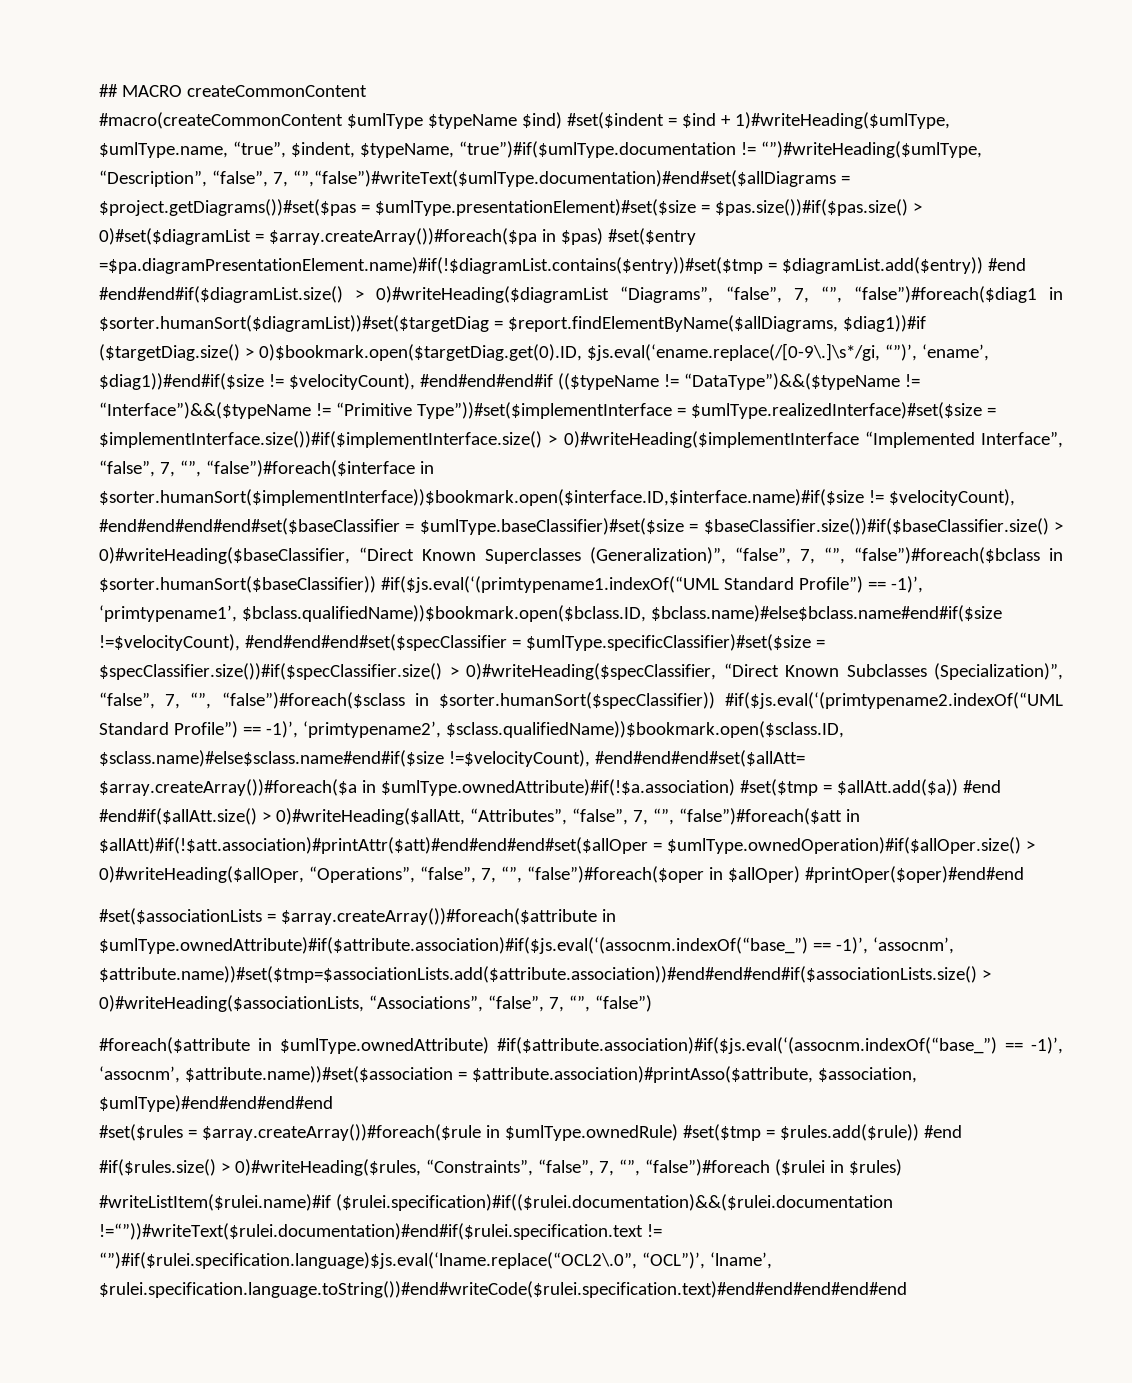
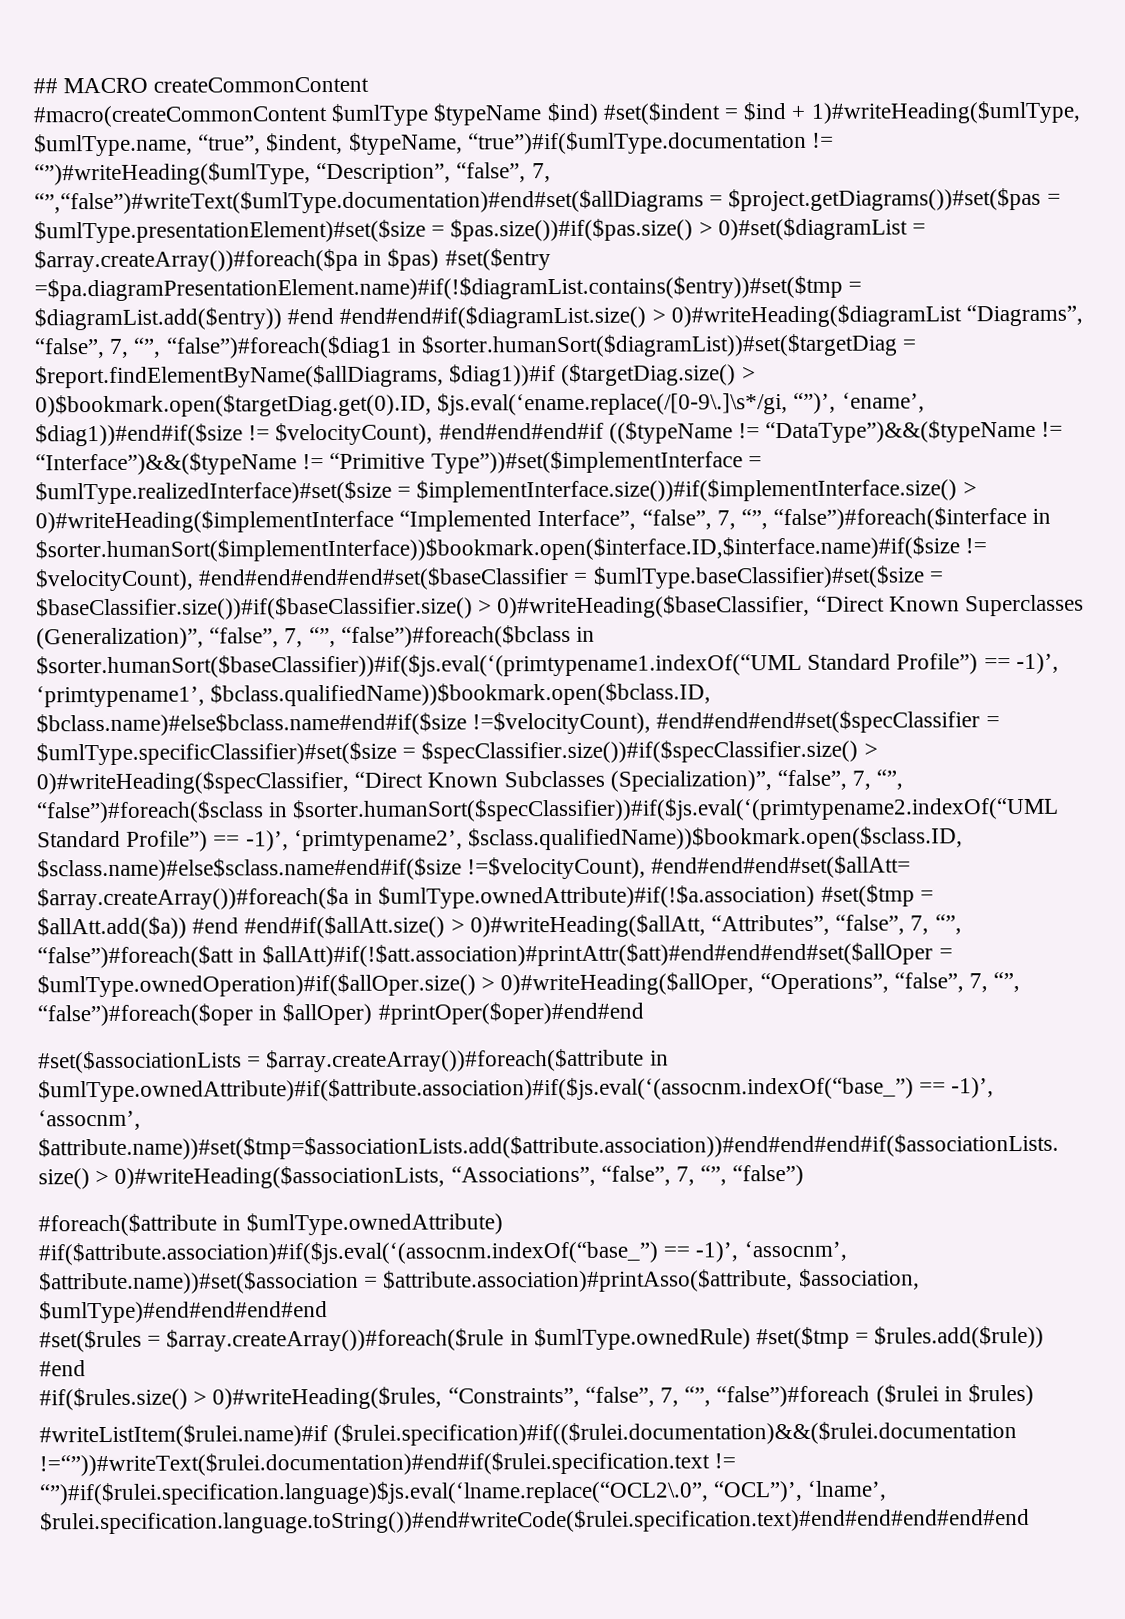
- #macro(createCommonContent $umlType $typeName $ind) #set($indent = $ind + 1)#writeHeading($umlType, $umlType.name, “true”, $indent, $typeName, “true”)#if($umlType.documentation != “”)#writeHeading($umlType, “Description”, “false”, 7, “”,“false”)#writeText($umlType.documentation)#end#set($allDiagrams = $project.getDiagrams())#set($pas = $umlType.presentationElement)#set($size = $pas.size())#if($pas.size() > 0)#set($diagramList = $array.createArray())#foreach($pa in $pas) #set($entry =$pa.diagramPresentationElement.name)#if(!$diagramList.contains($entry))#set($tmp = $diagramList.add($entry)) #end #end#end#if($diagramList.size() > 0)#writeHeading($diagramList “Diagrams”, “false”, 7, “”, “false”)#foreach($diag1 in $sorter.humanSort($diagramList))#set($targetDiag = $report.findElementByName($allDiagrams, $diag1))#if ($targetDiag.size() > 0)$bookmark.open($targetDiag.get(0).ID, $js.eval(‘ename.replace(/[0-9\.]\s*/gi, “”)’, ‘ename’, $diag1))#end#if($size != $velocityCount), #end#end#end#if (($typeName != “DataType”)&&($typeName != “Interface”)&&($typeName != “Primitive Type”))#set($implementInterface = $umlType.realizedInterface)#set($size = $implementInterface.size())#if($implementInterface.size() > 0)#writeHeading($implementInterface “Implemented Interface”, “false”, 7, “”, “false”)#foreach($interface in $sorter.humanSort($implementInterface))$bookmark.open($interface.ID,$interface.name)#if($size != $velocityCount), #end#end#end#end#set($baseClassifier = $umlType.baseClassifier)#set($size = $baseClassifier.size())#if($baseClassifier.size() > 0)#writeHeading($baseClassifier, “Direct Known Superclasses (Generalization)”, “false”, 7, “”, “false”)#foreach($bclass in $sorter.humanSort($baseClassifier)) #if($js.eval(‘(primtypename1.indexOf(“UML Standard Profile”) == -1)’, ‘primtypename1’, $bclass.qualifiedName))$bookmark.open($bclass.ID, $bclass.name)#else$bclass.name#end#if($size !=$velocityCount), #end#end#end#set($specClassifier = $umlType.specificClassifier)#set($size = $specClassifier.size())#if($specClassifier.size() > 0)#writeHeading($specClassifier, “Direct Known Subclasses (Specialization)”, “false”, 7, “”, “false”)#foreach($sclass in $sorter.humanSort($specClassifier)) #if($js.eval(‘(primtypename2.indexOf(“UML Standard Profile”) == -1)’, ‘primtypename2’, $sclass.qualifiedName))$bookmark.open($sclass.ID, $sclass.name)#else$sclass.name#end#if($size !=$velocityCount), #end#end#end#set($allAtt= $array.createArray())#foreach($a in $umlType.ownedAttribute)#if(!$a.association) #set($tmp = $allAtt.add($a)) #end #end#if($allAtt.size() > 0)#writeHeading($allAtt, “Attributes”, “false”, 7, “”, “false”)#foreach($att in $allAtt)#if(!$att.association)#printAttr($att)#end#end#end#set($allOper = $umlType.ownedOperation)#if($allOper.size() > 0)#writeHeading($allOper, “Operations”, “false”, 7, “”, “false”)#foreach($oper in $allOper) #printOper($oper)#end#end
+ #macro(createCommonContent $umlType $typeName $ind) #set($indent = $ind + 1)#writeHeading($umlType, $umlType.name, “true”, $indent, $typeName, “true”)#if($umlType.documentation != “”)#writeHeading($umlType, “Description”, “false”, 7, “”,“false”)#writeText($umlType.documentation)#end#set($allDiagrams = $project.getDiagrams())#set($pas = $umlType.presentationElement)#set($size = $pas.size())#if($pas.size() > 0)#set($diagramList = $array.createArray())#foreach($pa in $pas) #set($entry =$pa.diagramPresentationElement.name)#if(!$diagramList.contains($entry))#set($tmp = $diagramList.add($entry)) #end #end#end#if($diagramList.size() > 0)#writeHeading($diagramList “Diagrams”, “false”, 7, “”, “false”)#foreach($diag1 in $sorter.humanSort($diagramList))#set($targetDiag = $report.findElementByName($allDiagrams, $diag1))#if ($targetDiag.size() > 0)$bookmark.open($targetDiag.get(0).ID, $js.eval(‘ename.replace(/[0-9\.]\s*/gi, “”)’, ‘ename’, $diag1))#end#if($size != $velocityCount), #end#end#end#if (($typeName != “DataType”)&&($typeName != “Interface”)&&($typeName != “Primitive Type”))#set($implementInterface = $umlType.realizedInterface)#set($size = $implementInterface.size())#if($implementInterface.size() > 0)#writeHeading($implementInterface “Implemented Interface”, “false”, 7, “”, “false”)#foreach($interface in $sorter.humanSort($implementInterface))$bookmark.open($interface.ID,$interface.name)#if($size != $velocityCount), #end#end#end#end#set($baseClassifier = $umlType.baseClassifier)#set($size = $baseClassifier.size())#if($baseClassifier.size() > 0)#writeHeading($baseClassifier, “Direct Known Superclasses (Generalization)”, “false”, 7, “”, “false”)#foreach($bclass in $sorter.humanSort($baseClassifier))#if($js.eval(‘(primtypename1.indexOf(“UML Standard Profile”) == -1)’, ‘primtypename1’, $bclass.qualifiedName))$bookmark.open($bclass.ID, $bclass.name)#else$bclass.name#end#if($size !=$velocityCount), #end#end#end#set($specClassifier = $umlType.specificClassifier)#set($size = $specClassifier.size())#if($specClassifier.size() > 0)#writeHeading($specClassifier, “Direct Known Subclasses (Specialization)”, “false”, 7, “”, “false”)#foreach($sclass in $sorter.humanSort($specClassifier))#if($js.eval(‘(primtypename2.indexOf(“UML Standard Profile”) == -1)’, ‘primtypename2’, $sclass.qualifiedName))$bookmark.open($sclass.ID, $sclass.name)#else$sclass.name#end#if($size !=$velocityCount), #end#end#end#set($allAtt= $array.createArray())#foreach($a in $umlType.ownedAttribute)#if(!$a.association) #set($tmp = $allAtt.add($a)) #end #end#if($allAtt.size() > 0)#writeHeading($allAtt, “Attributes”, “false”, 7, “”, “false”)#foreach($att in $allAtt)#if(!$att.association)#printAttr($att)#end#end#end#set($allOper = $umlType.ownedOperation)#if($allOper.size() > 0)#writeHeading($allOper, “Operations”, “false”, 7, “”, “false”)#foreach($oper in $allOper) #printOper($oper)#end#end

